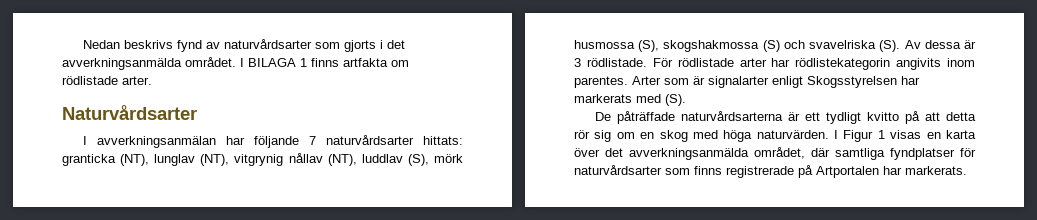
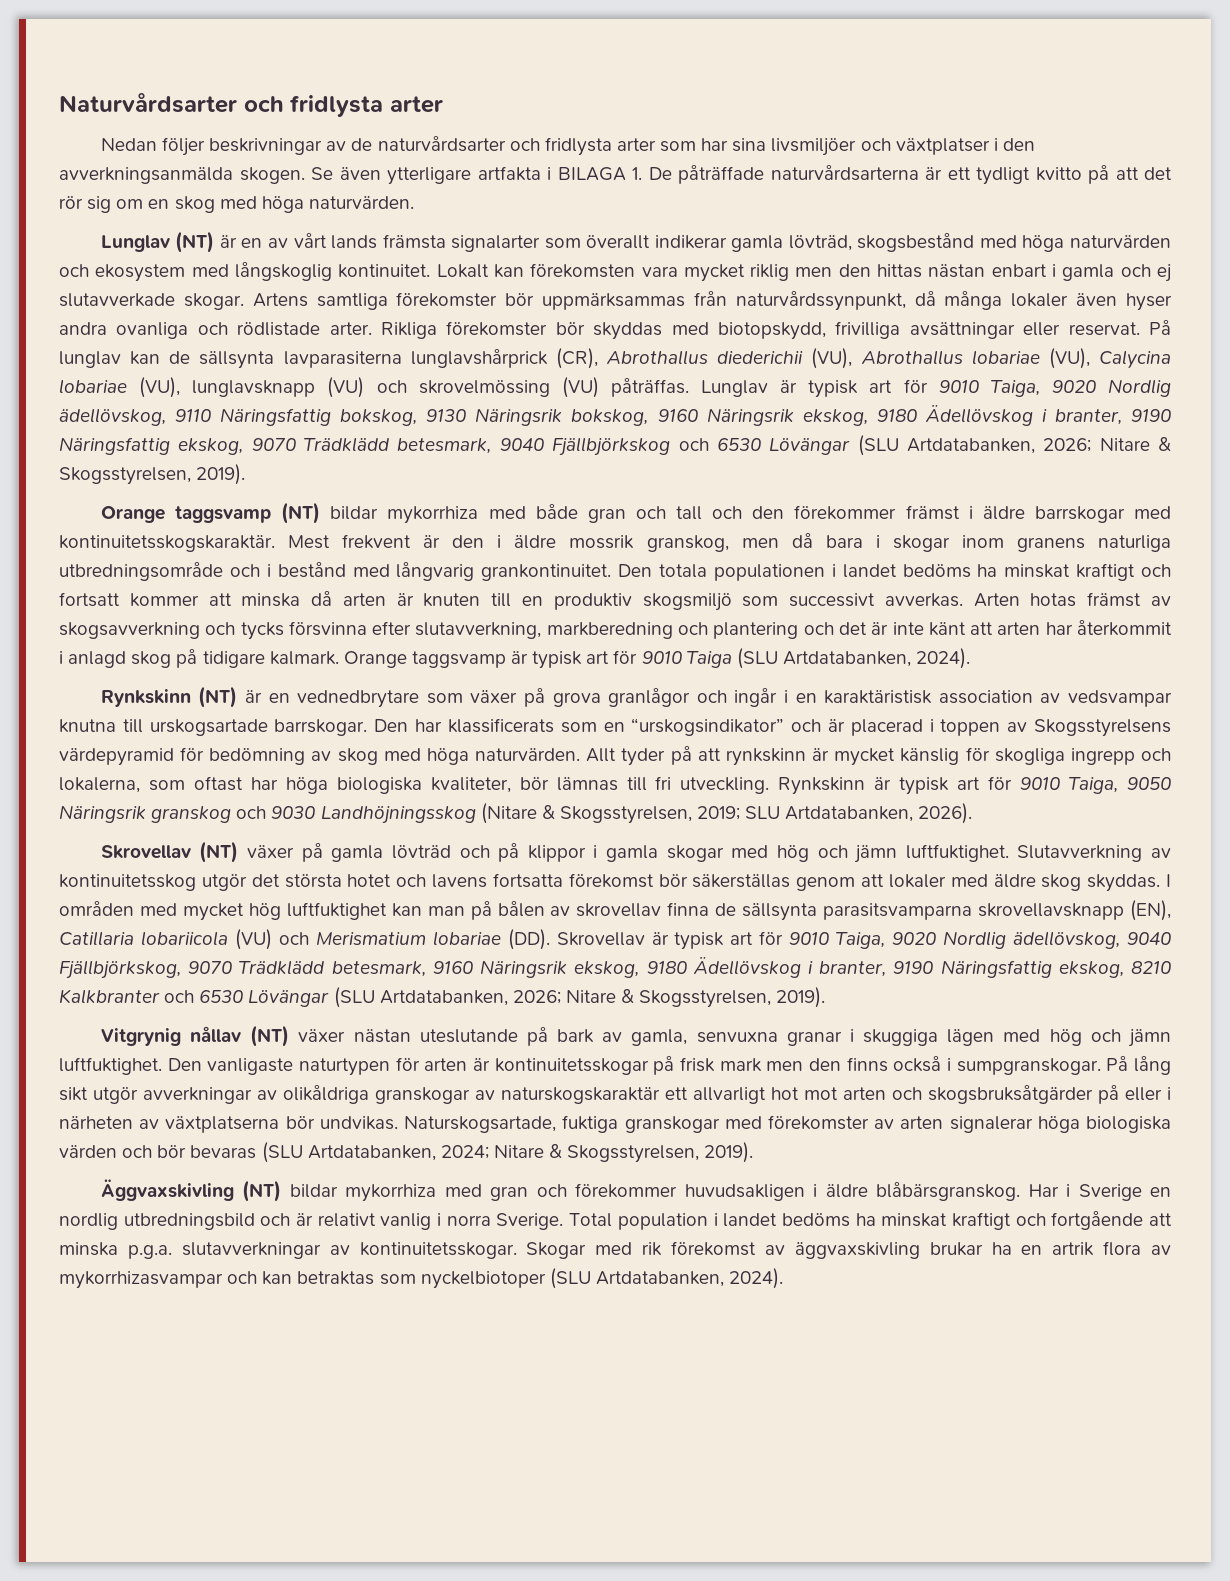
- Nedan beskrivs fynd av naturvårdsarter som gjorts i det avverkningsanmälda området. I BILAGA 1 finns artfakta om rödlistade arter.
- Naturvårdsarter
- I avverkningsanmälan har följande 7 naturvårdsarter hittats: granticka (NT), lunglav (NT), vitgrynig nållav (NT), luddlav (S), mörk husmossa (S), skogshakmossa (S) och svavelriska (S). Av dessa är 3 rödlistade. För rödlistade arter har rödlistekategorin angivits inom parentes. Arter som är signalarter enligt Skogsstyrelsen har markerats med (S).
- De påträffade naturvårdsarterna är ett tydligt kvitto på att detta rör sig om en skog med höga naturvärden. I Figur 1 visas en karta över det avverkningsanmälda området, där samtliga fyndplatser för naturvårdsarter som finns registrerade på Artportalen har markerats.
+ Naturvårdsarter och fridlysta arter
+ Nedan följer beskrivningar av de naturvårdsarter och fridlysta arter som har sina livsmiljöer och växtplatser i den avverkningsanmälda skogen. Se även ytterligare artfakta i BILAGA 1. De påträffade naturvårdsarterna är ett tydligt kvitto på att det rör sig om en skog med höga naturvärden.
+ Lunglav (NT) är en av vårt lands främsta signalarter som överallt indikerar gamla lövträd, skogsbestånd med höga naturvärden och ekosystem med långskoglig kontinuitet. Lokalt kan förekomsten vara mycket riklig men den hittas nästan enbart i gamla och ej slutavverkade skogar. Artens samtliga förekomster bör uppmärksammas från naturvårdssynpunkt, då många lokaler även hyser andra ovanliga och rödlistade arter. Rikliga förekomster bör skyddas med biotopskydd, frivilliga avsättningar eller reservat. På lunglav kan de sällsynta lavparasiterna lunglavshårprick (CR), Abrothallus diederichii (VU), Abrothallus lobariae (VU), Calycina lobariae (VU), lunglavsknapp (VU) och skrovelmössing (VU) påträffas. Lunglav är typisk art för 9010 Taiga, 9020 Nordlig ädellövskog, 9110 Näringsfattig bokskog, 9130 Näringsrik bokskog, 9160 Näringsrik ekskog, 9180 Ädellövskog i branter, 9190 Näringsfattig ekskog, 9070 Trädklädd betesmark, 9040 Fjällbjörkskog och 6530 Lövängar (SLU Artdatabanken, 2026; Nitare & Skogsstyrelsen, 2019).
+ Orange taggsvamp (NT) bildar mykorrhiza med både gran och tall och den förekommer främst i äldre barrskogar med kontinuitetsskogskaraktär. Mest frekvent är den i äldre mossrik granskog, men då bara i skogar inom granens naturliga utbredningsområde och i bestånd med långvarig grankontinuitet. Den totala populationen i landet bedöms ha minskat kraftigt och fortsatt kommer att minska då arten är knuten till en produktiv skogsmiljö som successivt avverkas. Arten hotas främst av skogsavverkning och tycks försvinna efter slutavverkning, markberedning och plantering och det är inte känt att arten har återkommit i anlagd skog på tidigare kalmark. Orange taggsvamp är typisk art för 9010 Taiga (SLU Artdatabanken, 2024).
+ Rynkskinn (NT) är en vednedbrytare som växer på grova granlågor och ingår i en karaktäristisk association av vedsvampar knutna till urskogsartade barrskogar. Den har klassificerats som en “urskogsindikator” och är placerad i toppen av Skogsstyrelsens värdepyramid för bedömning av skog med höga naturvärden. Allt tyder på att rynkskinn är mycket känslig för skogliga ingrepp och lokalerna, som oftast har höga biologiska kvaliteter, bör lämnas till fri utveckling. Rynkskinn är typisk art för 9010 Taiga, 9050 Näringsrik granskog och 9030 Landhöjningsskog (Nitare & Skogsstyrelsen, 2019; SLU Artdatabanken, 2026).
+ Skrovellav (NT) växer på gamla lövträd och på klippor i gamla skogar med hög och jämn luftfuktighet. Slutavverkning av kontinuitetsskog utgör det största hotet och lavens fortsatta förekomst bör säkerställas genom att lokaler med äldre skog skyddas. I områden med mycket hög luftfuktighet kan man på bålen av skrovellav finna de sällsynta parasitsvamparna skrovellavsknapp (EN), Catillaria lobariicola (VU) och Merismatium lobariae (DD). Skrovellav är typisk art för 9010 Taiga, 9020 Nordlig ädellövskog, 9040 Fjällbjörkskog, 9070 Trädklädd betesmark, 9160 Näringsrik ekskog, 9180 Ädellövskog i branter, 9190 Näringsfattig ekskog, 8210 Kalkbranter och 6530 Lövängar (SLU Artdatabanken, 2026; Nitare & Skogsstyrelsen, 2019).
+ Vitgrynig nållav (NT) växer nästan uteslutande på bark av gamla, senvuxna granar i skuggiga lägen med hög och jämn luftfuktighet. Den vanligaste naturtypen för arten är kontinuitetsskogar på frisk mark men den finns också i sumpgranskogar. På lång sikt utgör avverkningar av olikåldriga granskogar av naturskogskaraktär ett allvarligt hot mot arten och skogsbruksåtgärder på eller i närheten av växtplatserna bör undvikas. Naturskogsartade, fuktiga granskogar med förekomster av arten signalerar höga biologiska värden och bör bevaras (SLU Artdatabanken, 2024; Nitare & Skogsstyrelsen, 2019).
+ Äggvaxskivling (NT) bildar mykorrhiza med gran och förekommer huvudsakligen i äldre blåbärsgranskog. Har i Sverige en nordlig utbredningsbild och är relativt vanlig i norra Sverige. Total population i landet bedöms ha minskat kraftigt och fortgående att minska p.g.a. slutavverkningar av kontinuitetsskogar. Skogar med rik förekomst av äggvaxskivling brukar ha en artrik flora av mykorrhizasvampar och kan betraktas som nyckelbiotoper (SLU Artdatabanken, 2024).

